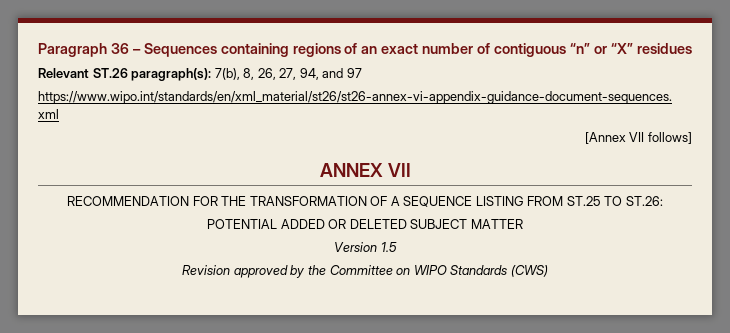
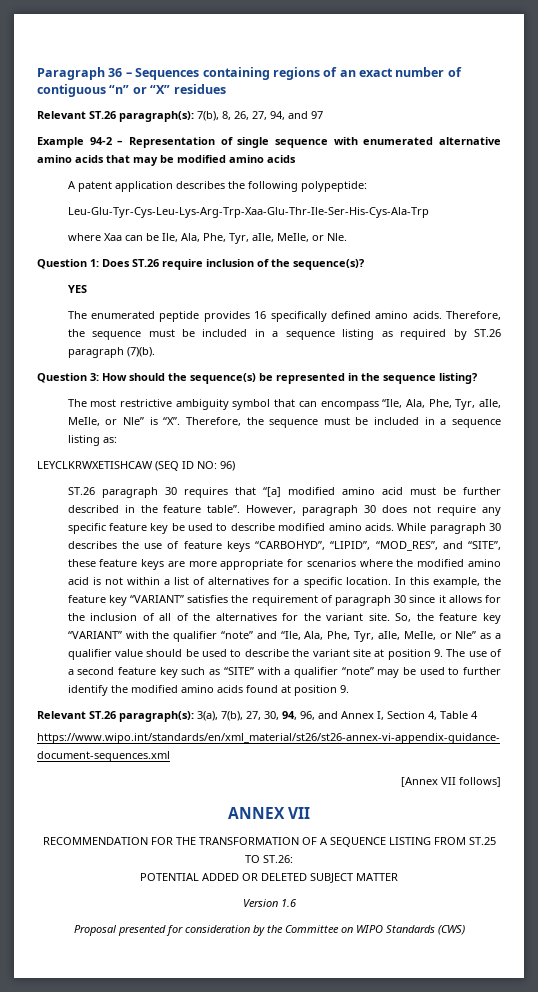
+ Example 94-2 – Representation of single sequence with enumerated alternative amino acids that may be modified amino acids
+ A patent application describes the following polypeptide:
+ Leu-Glu-Tyr-Cys-Leu-Lys-Arg-Trp-Xaa-Glu-Thr-Ile-Ser-His-Cys-Ala-Trp
+ where Xaa can be Ile, Ala, Phe, Tyr, aIle, MeIle, or Nle.
+ Question 1: Does ST.26 require inclusion of the sequence(s)?
+ YES
+ The enumerated peptide provides 16 specifically defined amino acids. Therefore, the sequence must be included in a sequence listing as required by ST.26 paragraph (7)(b).
+ Question 3: How should the sequence(s) be represented in the sequence listing?
+ The most restrictive ambiguity symbol that can encompass “Ile, Ala, Phe, Tyr, aIle, MeIle, or Nle” is “X”. Therefore, the sequence must be included in a sequence listing as:
+ LEYCLKRWXETISHCAW (SEQ ID NO: 96)
+ ST.26 paragraph 30 requires that “[a] modified amino acid must be further described in the feature table”. However, paragraph 30 does not require any specific feature key be used to describe modified amino acids. While paragraph 30 describes the use of feature keys “CARBOHYD”, “LIPID”, “MOD_RES”, and “SITE”, these feature keys are more appropriate for scenarios where the modified amino acid is not within a list of alternatives for a specific location. In this example, the feature key “VARIANT” satisfies the requirement of paragraph 30 since it allows for the inclusion of all of the alternatives for the variant site. So, the feature key “VARIANT” with the qualifier “note” and “Ile, Ala, Phe, Tyr, aIle, MeIle, or Nle” as a qualifier value should be used to describe the variant site at position 9. The use of a second feature key such as “SITE” with a qualifier “note” may be used to further identify the modified amino acids found at position 9.
+ Relevant ST.26 paragraph(s): 3(a), 7(b), 27, 30, 94, 96, and Annex I, Section 4, Table 4
- Version 1.5
- Revision approved by the Committee on WIPO Standards (CWS)
+ Version 1.6
+ Proposal presented for consideration by the Committee on WIPO Standards (CWS)

